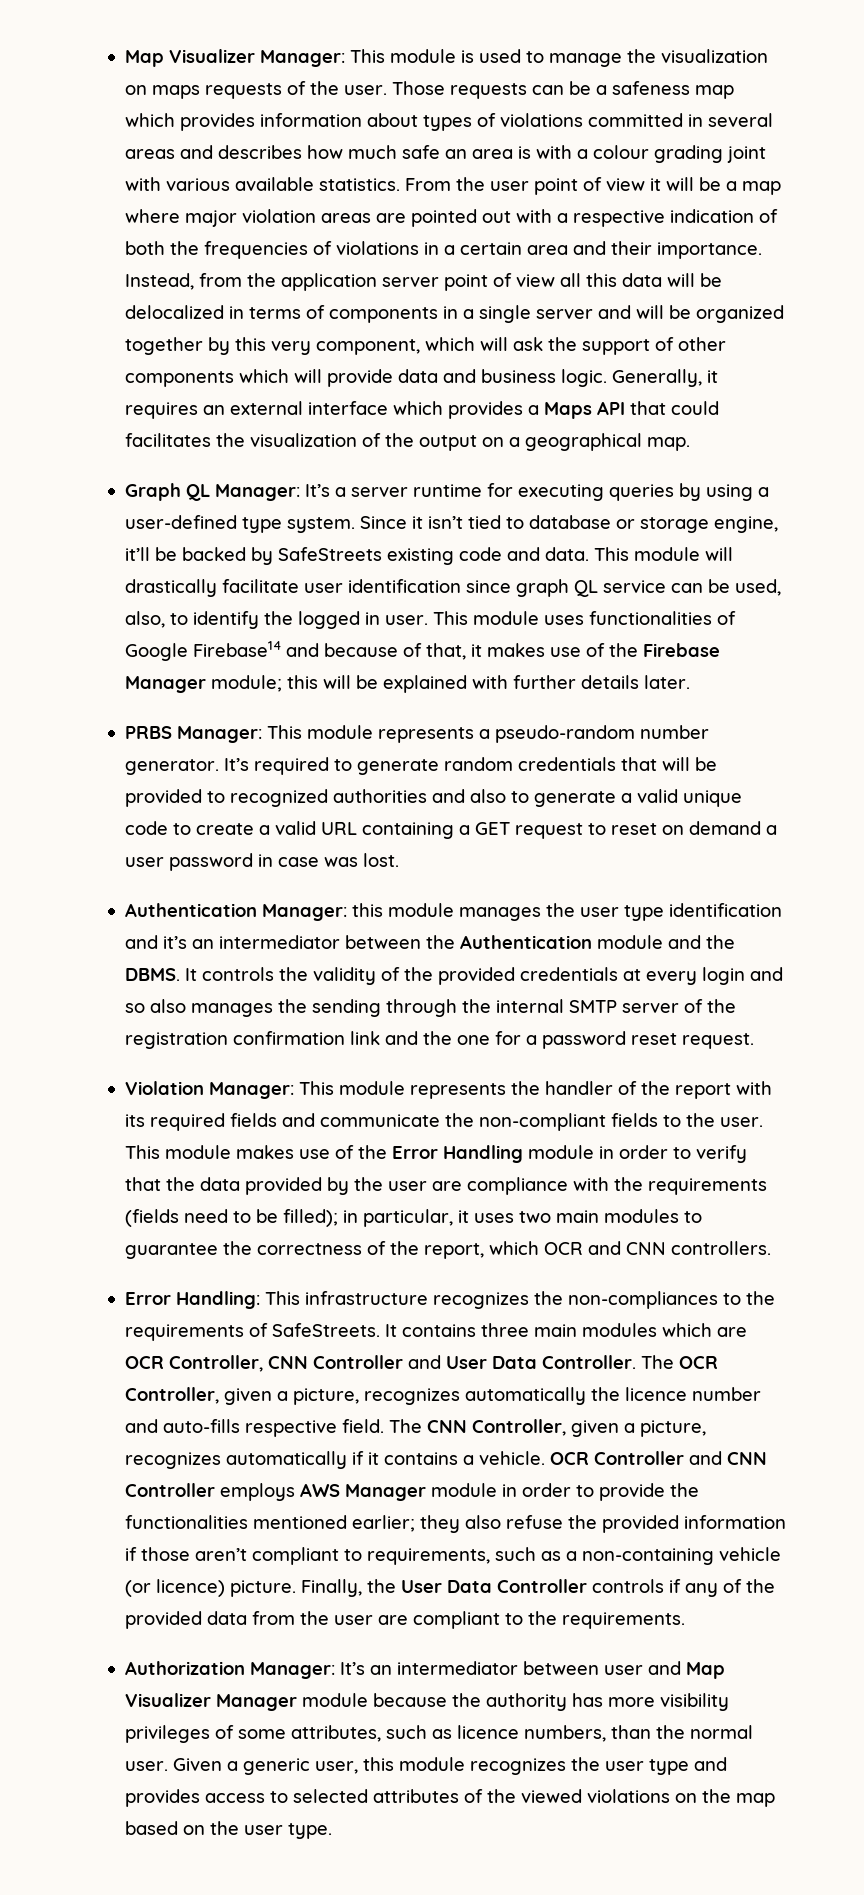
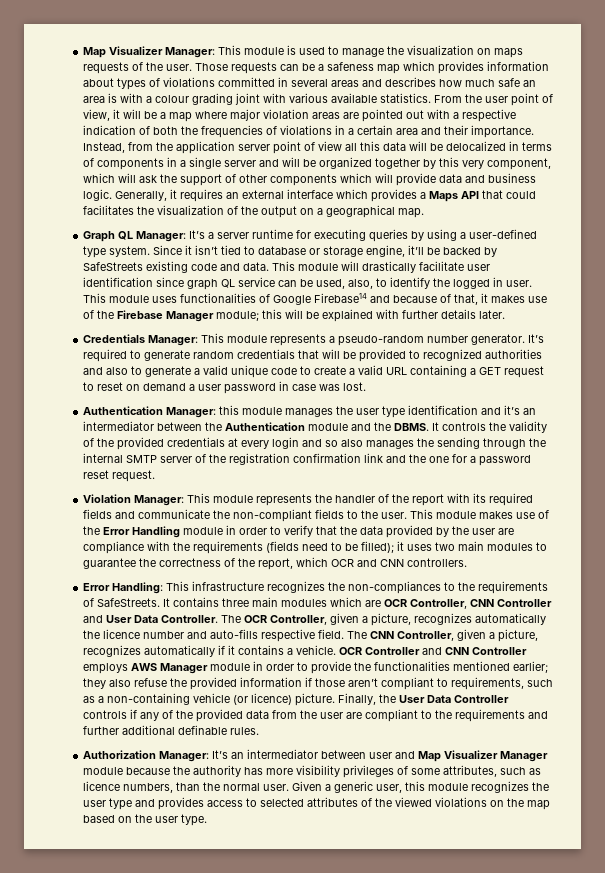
- From the user point of view it will be a map where major violation areas are pointed out with a respective indication of both the frequencies of violations in a certain area and their importance.
+ From the user point of view, it will be a map where major violation areas are pointed out with a respective indication of both the frequencies of violations in a certain area and their importance.
- PRBS Manager: This module represents a pseudo-random number generator.
+ Credentials Manager: This module represents a pseudo-random number generator.
- This module makes use of the Error Handling module in order to verify that the data provided by the user are compliance with the requirements (fields need to be filled); in particular, it uses two main modules to guarantee the correctness of the report, which OCR and CNN controllers.
+ This module makes use of the Error Handling module in order to verify that the data provided by the user are compliance with the requirements (fields need to be filled); it uses two main modules to guarantee the correctness of the report, which OCR and CNN controllers.
- Finally, the User Data Controller controls if any of the provided data from the user are compliant to the requirements.
+ Finally, the User Data Controller controls if any of the provided data from the user are compliant to the requirements and further additional definable rules.

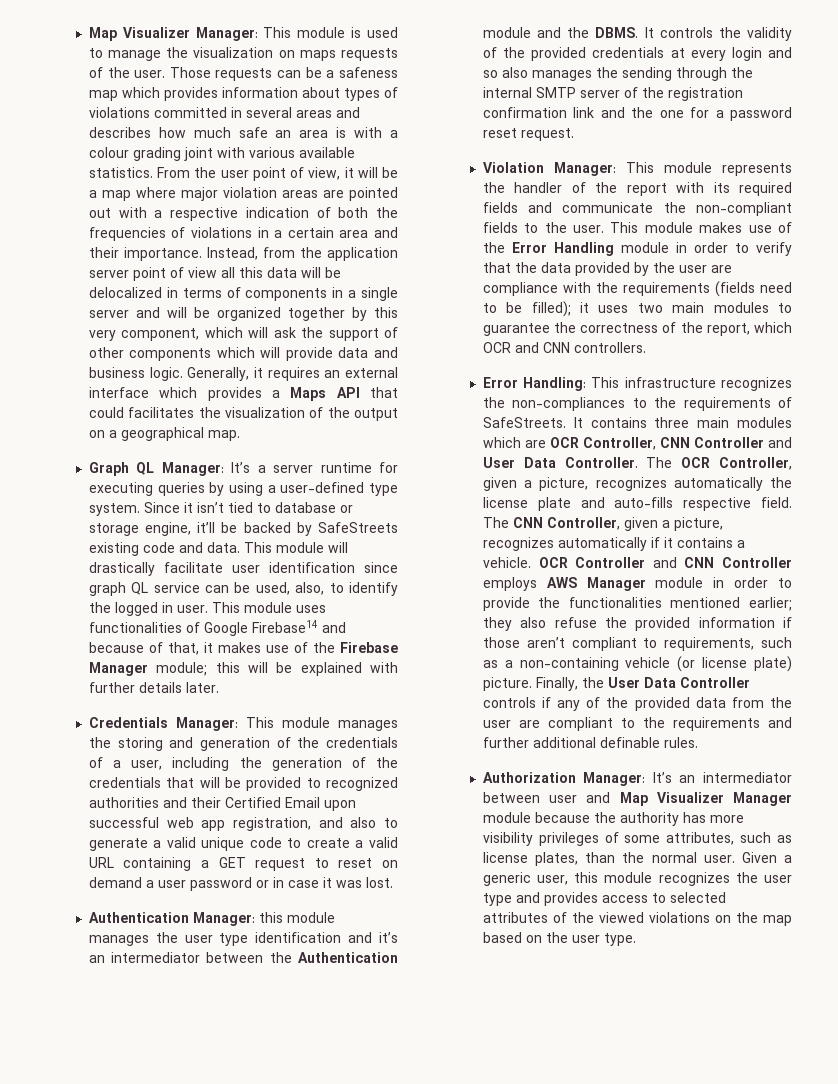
- Credentials Manager: This module represents a pseudo-random number generator. It’s required to generate random credentials that will be provided to recognized authorities and also to generate a valid unique code to create a valid URL containing a GET request to reset on demand a user password in case was lost.
+ Credentials Manager: This module manages the storing and generation of the credentials of a user, including the generation of the credentials that will be provided to recognized authorities and their Certified Email upon successful web app registration, and also to generate a valid unique code to create a valid URL containing a GET request to reset on demand a user password or in case it was lost.
- The OCR Controller, given a picture, recognizes automatically the licence number and auto-fills respective field.
+ The OCR Controller, given a picture, recognizes automatically the license plate and auto-fills respective field.
- OCR Controller and CNN Controller employs AWS Manager module in order to provide the functionalities mentioned earlier; they also refuse the provided information if those aren’t compliant to requirements, such as a non-containing vehicle (or licence) picture.
+ OCR Controller and CNN Controller employs AWS Manager module in order to provide the functionalities mentioned earlier; they also refuse the provided information if those aren’t compliant to requirements, such as a non-containing vehicle (or license plate) picture.
- Authorization Manager: It’s an intermediator between user and Map Visualizer Manager module because the authority has more visibility privileges of some attributes, such as licence numbers, than the normal user.
+ Authorization Manager: It’s an intermediator between user and Map Visualizer Manager module because the authority has more visibility privileges of some attributes, such as license plates, than the normal user.

